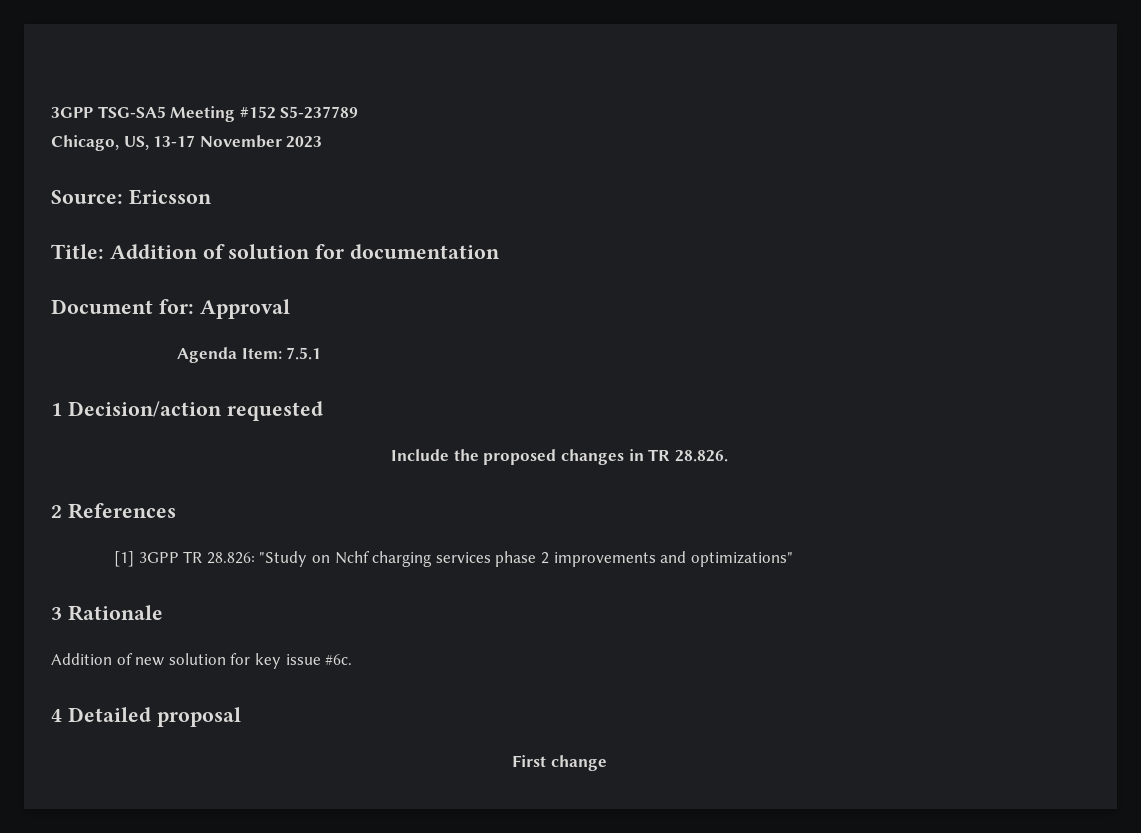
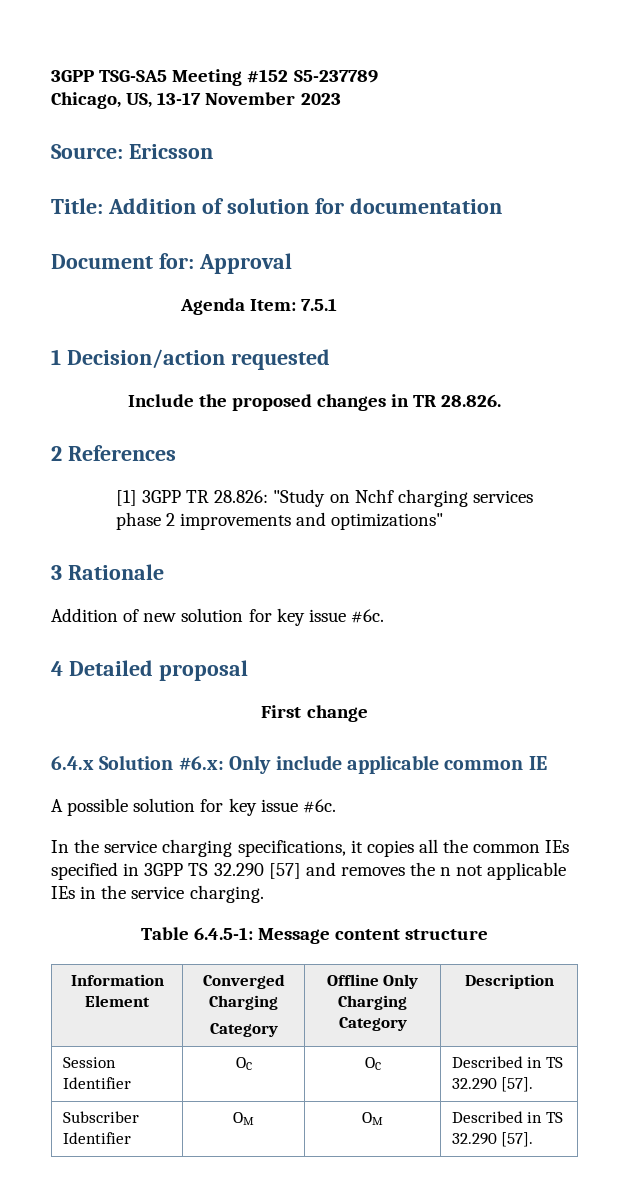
+ 6.4.x Solution #6.x: Only include applicable common IE
+ A possible solution for key issue #6c.
+ In the service charging specifications, it copies all the common IEs specified in 3GPP TS 32.290 [57] and removes the n not applicable IEs in the service charging.
+ Table 6.4.5-1: Message content structure
+ Information Element | Converged Charging
+ Category | Offline Only Charging Category | Description
+ Session Identifier | OC | OC | Described in TS 32.290 [57].
+ Subscriber Identifier | OM | OM | Described in TS 32.290 [57].

